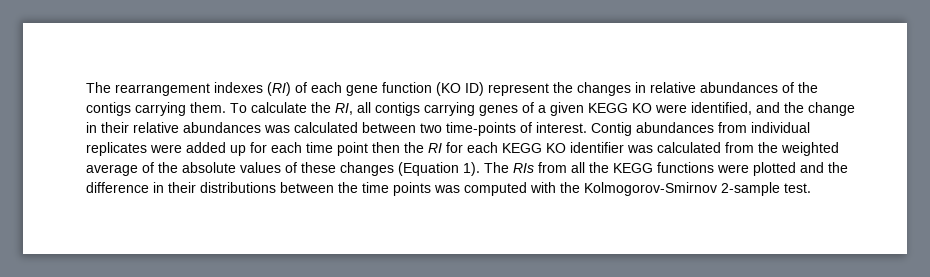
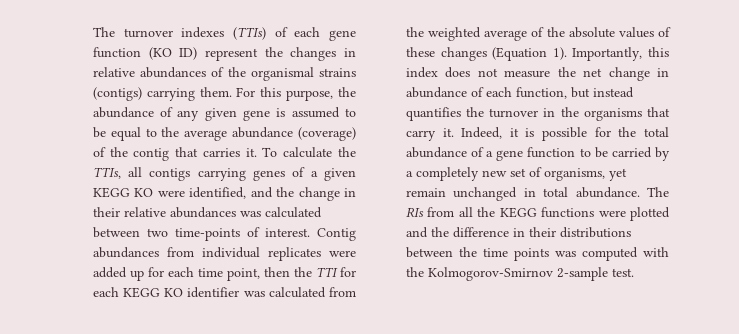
- The rearrangement indexes (RI) of each gene function (KO ID) represent the changes in relative abundances of the contigs carrying them.
+ The turnover indexes (TTIs) of each gene function (KO ID) represent the changes in relative abundances of the organismal strains (contigs) carrying them. For this purpose, the abundance of any given gene is assumed to be equal to the average abundance (coverage) of the contig that carries it.
- To calculate the RI, all contigs carrying genes of a given KEGG KO were identified, and the change in their relative abundances was calculated between two time-points of interest.
+ To calculate the TTIs, all contigs carrying genes of a given KEGG KO were identified, and the change in their relative abundances was calculated between two time-points of interest.
- Contig abundances from individual replicates were added up for each time point then the RI for each KEGG KO identifier was calculated from the weighted average of the absolute values of these changes (Equation 1).
+ Contig abundances from individual replicates were added up for each time point, then the TTI for each KEGG KO identifier was calculated from the weighted average of the absolute values of these changes (Equation 1).
+ Importantly, this index does not measure the net change in abundance of each function, but instead quantifies the turnover in the organisms that carry it. Indeed, it is possible for the total abundance of a gene function to be carried by a completely new set of organisms, yet remain unchanged in total abundance.

